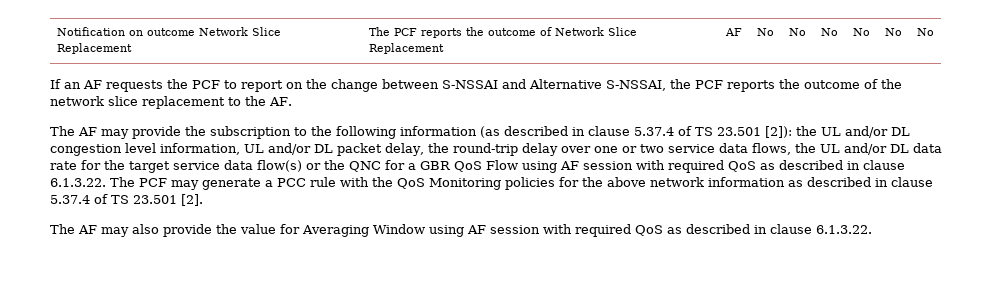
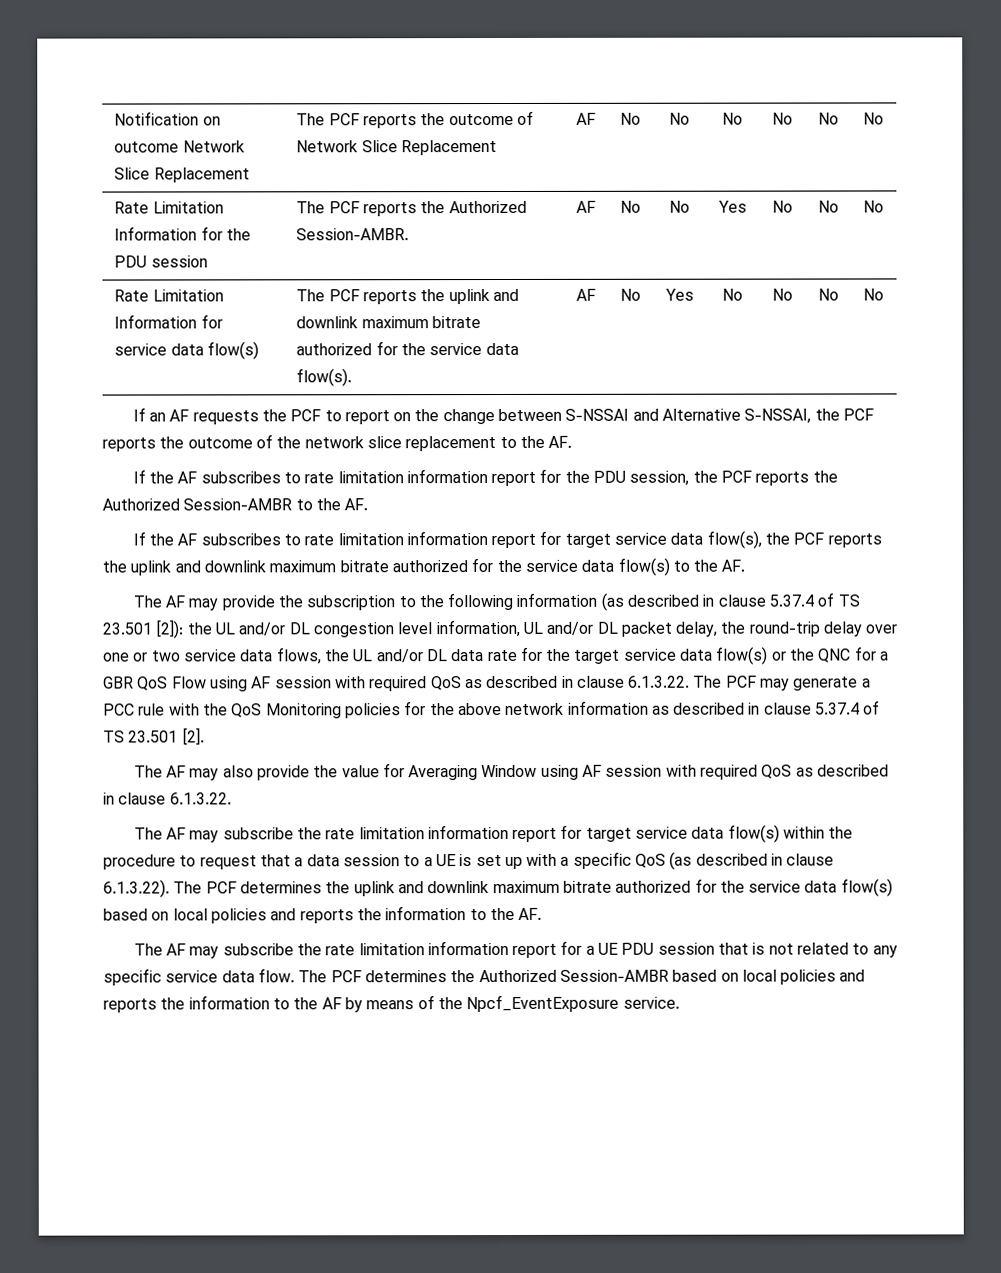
+ Rate Limitation Information for the PDU session | The PCF reports the Authorized Session-AMBR. | AF | No | No | Yes | No | No | No
+ Rate Limitation Information for service data flow(s) | The PCF reports the uplink and downlink maximum bitrate authorized for the service data flow(s). | AF | No | Yes | No | No | No | No
+ If the AF subscribes to rate limitation information report for the PDU session, the PCF reports the Authorized Session-AMBR to the AF.
+ If the AF subscribes to rate limitation information report for target service data flow(s), the PCF reports the uplink and downlink maximum bitrate authorized for the service data flow(s) to the AF.
+ The AF may subscribe the rate limitation information report for target service data flow(s) within the procedure to request that a data session to a UE is set up with a specific QoS (as described in clause 6.1.3.22). The PCF determines the uplink and downlink maximum bitrate authorized for the service data flow(s) based on local policies and reports the information to the AF.
+ The AF may subscribe the rate limitation information report for a UE PDU session that is not related to any specific service data flow. The PCF determines the Authorized Session-AMBR based on local policies and reports the information to the AF by means of the Npcf_EventExposure service.

